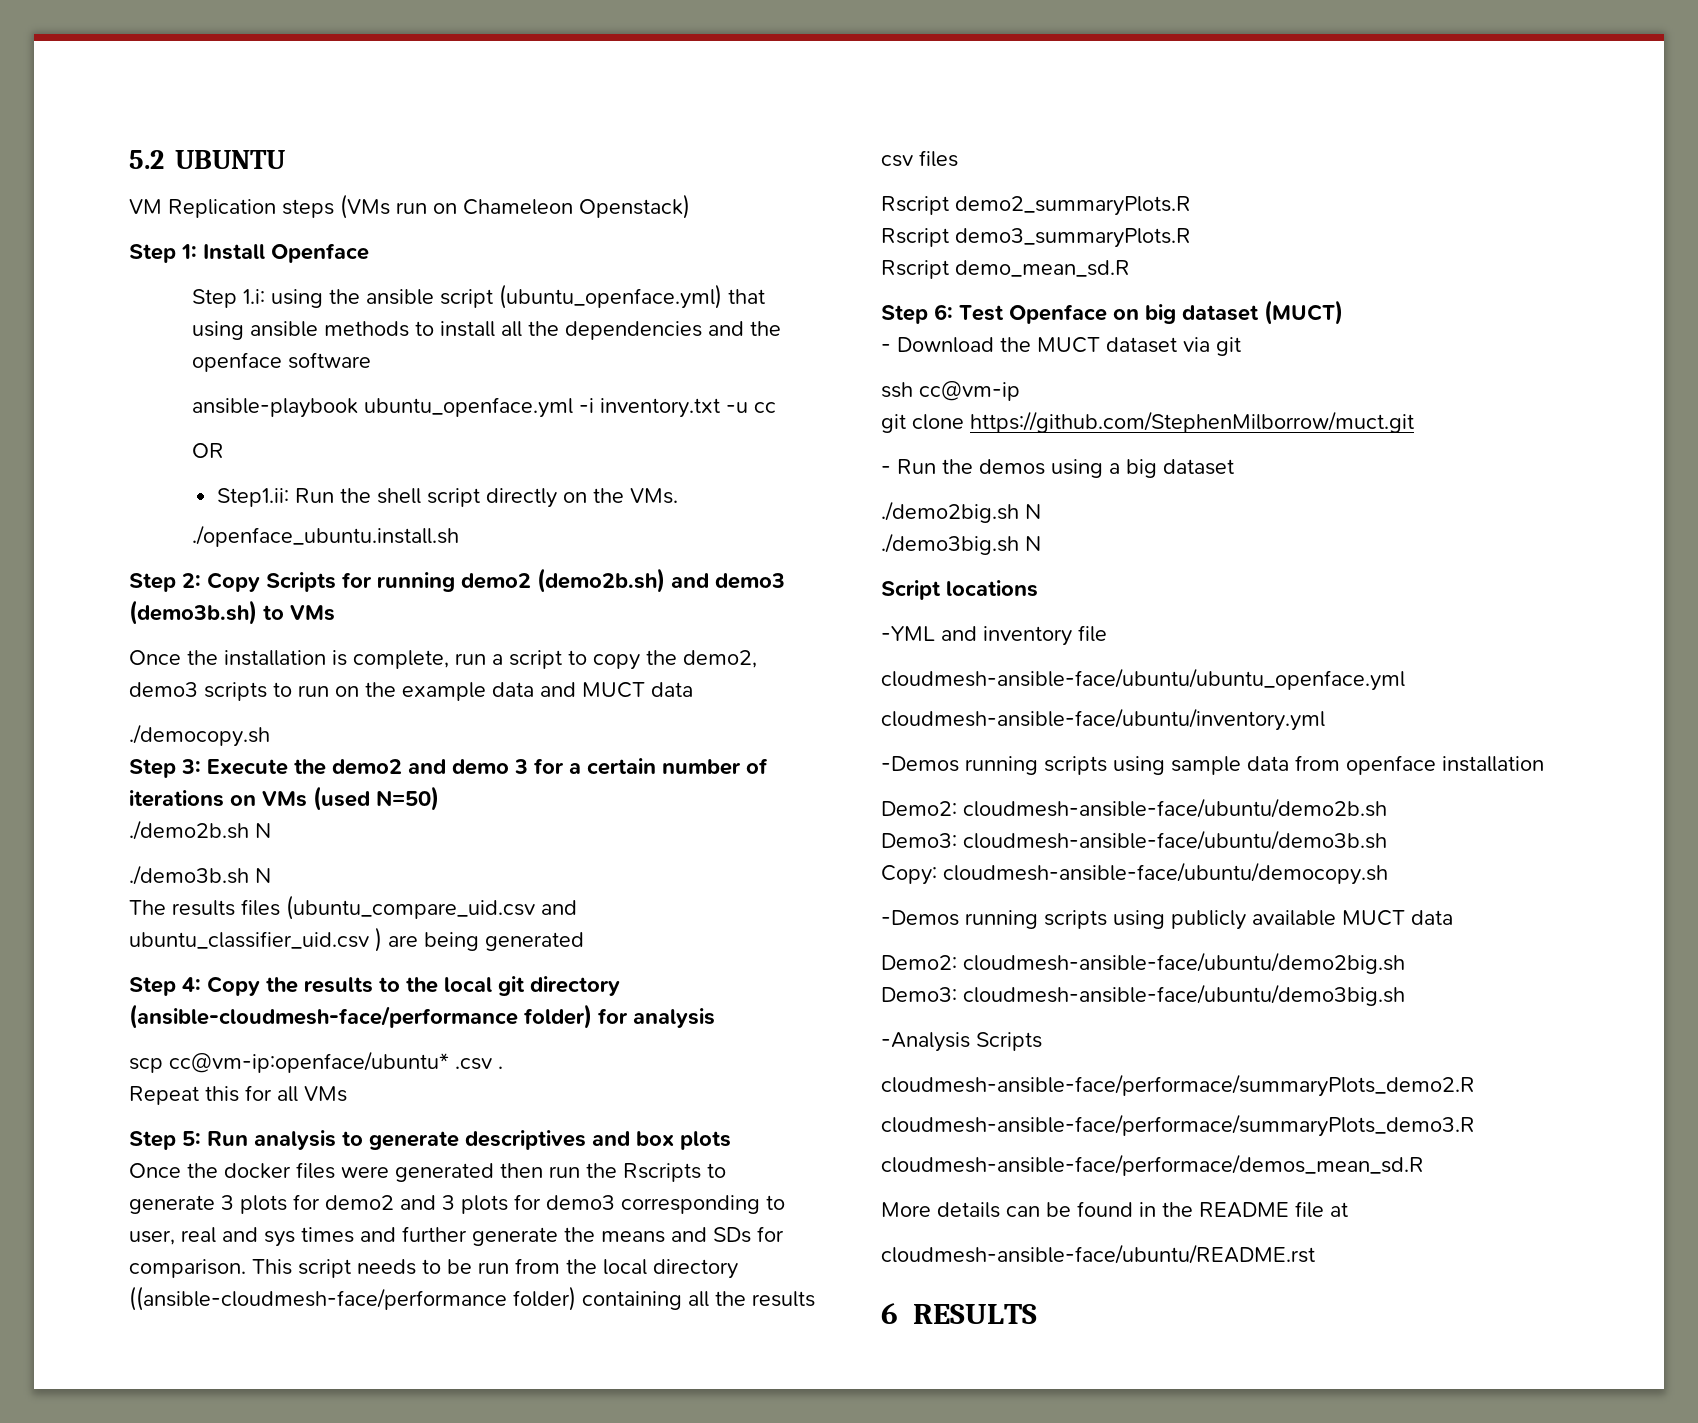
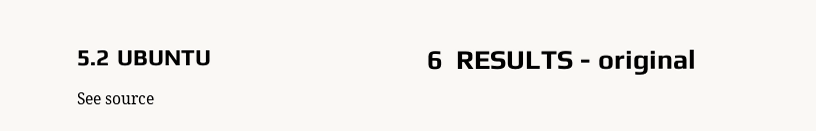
- VM Replication steps (VMs run on Chameleon Openstack)
- Step 1: Install Openface
- Step 1.i: using the ansible script (ubuntu_openface.yml) that using ansible methods to install all the dependencies and the openface software
- ansible-playbook ubuntu_openface.yml -i inventory.txt -u cc
- OR
- Step1.ii: Run the shell script directly on the VMs.
- ./openface_ubuntu.install.sh
- Step 2: Copy Scripts for running demo2 (demo2b.sh) and demo3 (demo3b.sh) to VMs
- Once the installation is complete, run a script to copy the demo2, demo3 scripts to run on the example data and MUCT data
- ./democopy.sh
- Step 3: Execute the demo2 and demo 3 for a certain number of iterations on VMs (used N=50)
- ./demo2b.sh N
- ./demo3b.sh N
- The results files (ubuntu_compare_uid.csv and ubuntu_classifier_uid.csv ) are being generated
- Step 4: Copy the results to the local git directory (ansible-cloudmesh-face/performance folder) for analysis
- scp cc@vm-ip:openface/ubuntu* .csv .
- Repeat this for all VMs
- Step 5: Run analysis to generate descriptives and box plots
- Once the docker files were generated then run the Rscripts to generate 3 plots for demo2 and 3 plots for demo3 corresponding to user, real and sys times and further generate the means and SDs for comparison. This script needs to be run from the local directory ((ansible-cloudmesh-face/performance folder) containing all the results csv files
- Rscript demo2_summaryPlots.R
- Rscript demo3_summaryPlots.R
- Rscript demo_mean_sd.R
- Step 6: Test Openface on big dataset (MUCT)
- - Download the MUCT dataset via git
- ssh cc@vm-ip
- git clone https://github.com/StephenMilborrow/muct.git
- - Run the demos using a big dataset
- ./demo2big.sh N
- ./demo3big.sh N
- Script locations
- -YML and inventory file
- cloudmesh-ansible-face/ubuntu/ubuntu_openface.yml
- cloudmesh-ansible-face/ubuntu/inventory.yml
- -Demos running scripts using sample data from openface installation
- Demo2: cloudmesh-ansible-face/ubuntu/demo2b.sh
- Demo3: cloudmesh-ansible-face/ubuntu/demo3b.sh
- Copy: cloudmesh-ansible-face/ubuntu/democopy.sh
- -Demos running scripts using publicly available MUCT data
- Demo2: cloudmesh-ansible-face/ubuntu/demo2big.sh
- Demo3: cloudmesh-ansible-face/ubuntu/demo3big.sh
- -Analysis Scripts
- cloudmesh-ansible-face/performace/summaryPlots_demo2.R
- cloudmesh-ansible-face/performace/summaryPlots_demo3.R
- cloudmesh-ansible-face/performace/demos_mean_sd.R
- More details can be found in the README file at
- cloudmesh-ansible-face/ubuntu/README.rst
+ See source
- 6 RESULTS
+ 6 RESULTS - original

